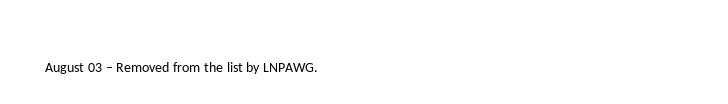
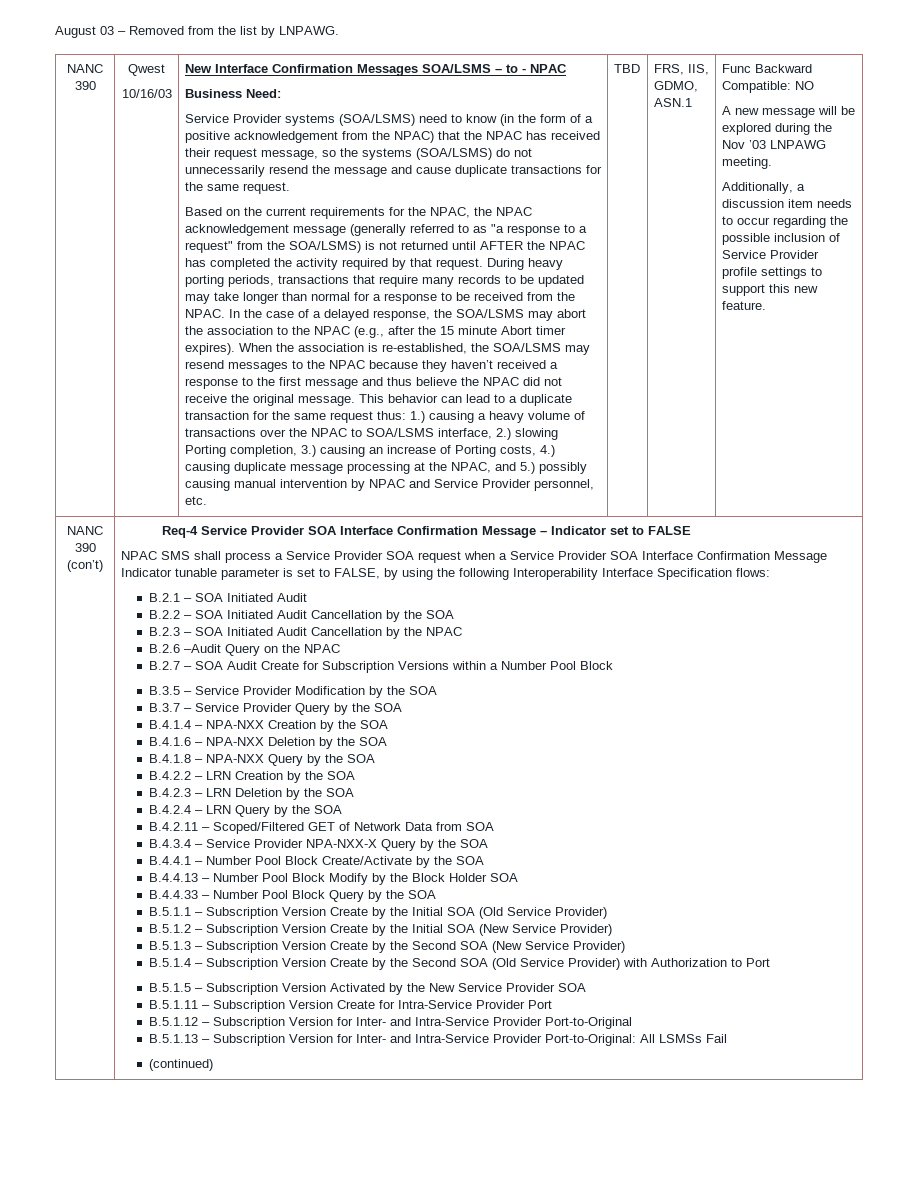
+ NANC 390 | Qwest
+ 10/16/03 | New Interface Confirmation Messages SOA/LSMS – to - NPAC
+ Business Need:
+ Service Provider systems (SOA/LSMS) need to know (in the form of a positive acknowledgement from the NPAC) that the NPAC has received their request message, so the systems (SOA/LSMS) do not unnecessarily resend the message and cause duplicate transactions for the same request.
+ Based on the current requirements for the NPAC, the NPAC acknowledgement message (generally referred to as "a response to a request" from the SOA/LSMS) is not returned until AFTER the NPAC has completed the activity required by that request. During heavy porting periods, transactions that require many records to be updated may take longer than normal for a response to be received from the NPAC. In the case of a delayed response, the SOA/LSMS may abort the association to the NPAC (e.g., after the 15 minute Abort timer expires). When the association is re-established, the SOA/LSMS may resend messages to the NPAC because they haven’t received a response to the first message and thus believe the NPAC did not receive the original message. This behavior can lead to a duplicate transaction for the same request thus: 1.) causing a heavy volume of transactions over the NPAC to SOA/LSMS interface, 2.) slowing Porting completion, 3.) causing an increase of Porting costs, 4.) causing duplicate message processing at the NPAC, and 5.) possibly causing manual intervention by NPAC and Service Provider personnel, etc. | TBD | FRS, IIS, GDMO, ASN.1 | Func Backward Compatible: NO
+ A new message will be explored during the Nov ’03 LNPAWG meeting.
+ Additionally, a discussion item needs to occur regarding the possible inclusion of Service Provider profile settings to support this new feature.
+ NANC 390 (con’t) | Req-4 Service Provider SOA Interface Confirmation Message – Indicator set to FALSE
+ NPAC SMS shall process a Service Provider SOA request when a Service Provider SOA Interface Confirmation Message Indicator tunable parameter is set to FALSE, by using the following Interoperability Interface Specification flows:
+ B.2.1 – SOA Initiated Audit
+ B.2.2 – SOA Initiated Audit Cancellation by the SOA
+ B.2.3 – SOA Initiated Audit Cancellation by the NPAC
+ B.2.6 –Audit Query on the NPAC
+ B.2.7 – SOA Audit Create for Subscription Versions within a Number Pool Block
+ B.3.5 – Service Provider Modification by the SOA
+ B.3.7 – Service Provider Query by the SOA
+ B.4.1.4 – NPA-NXX Creation by the SOA
+ B.4.1.6 – NPA-NXX Deletion by the SOA
+ B.4.1.8 – NPA-NXX Query by the SOA
+ B.4.2.2 – LRN Creation by the SOA
+ B.4.2.3 – LRN Deletion by the SOA
+ B.4.2.4 – LRN Query by the SOA
+ B.4.2.11 – Scoped/Filtered GET of Network Data from SOA
+ B.4.3.4 – Service Provider NPA-NXX-X Query by the SOA
+ B.4.4.1 – Number Pool Block Create/Activate by the SOA
+ B.4.4.13 – Number Pool Block Modify by the Block Holder SOA
+ B.4.4.33 – Number Pool Block Query by the SOA
+ B.5.1.1 – Subscription Version Create by the Initial SOA (Old Service Provider)
+ B.5.1.2 – Subscription Version Create by the Initial SOA (New Service Provider)
+ B.5.1.3 – Subscription Version Create by the Second SOA (New Service Provider)
+ B.5.1.4 – Subscription Version Create by the Second SOA (Old Service Provider) with Authorization to Port
+ B.5.1.5 – Subscription Version Activated by the New Service Provider SOA
+ B.5.1.11 – Subscription Version Create for Intra-Service Provider Port
+ B.5.1.12 – Subscription Version for Inter- and Intra-Service Provider Port-to-Original
+ B.5.1.13 – Subscription Version for Inter- and Intra-Service Provider Port-to-Original: All LSMSs Fail
+ (continued)

